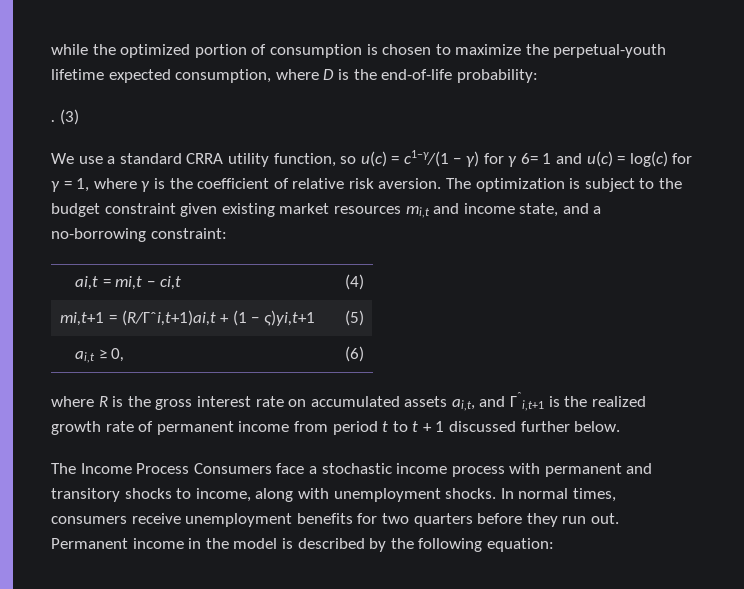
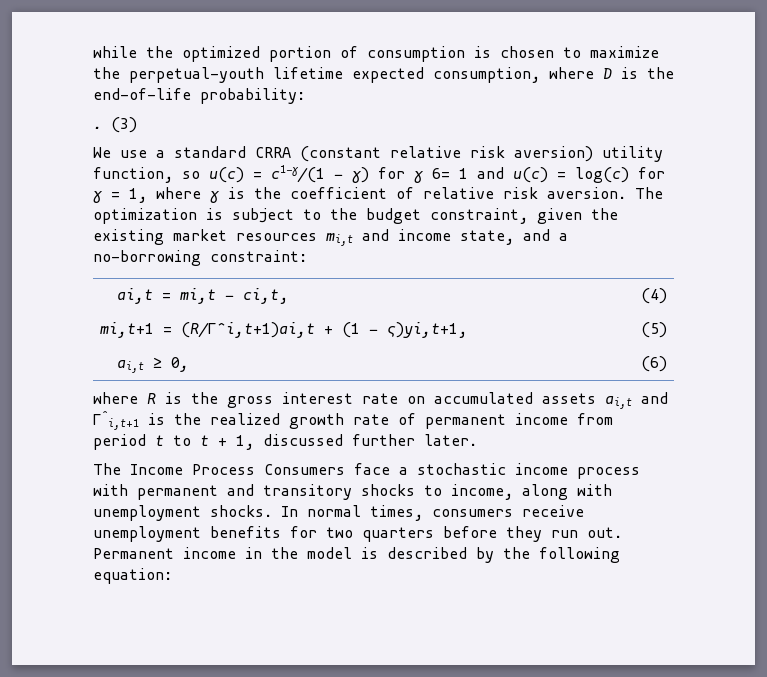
- We use a standard CRRA utility function, so u(c) = c1−γ/(1 − γ) for γ 6= 1 and u(c) = log(c) for γ = 1, where γ is the coefficient of relative risk aversion.
+ We use a standard CRRA (constant relative risk aversion) utility function, so u(c) = c1−γ/(1 − γ) for γ 6= 1 and u(c) = log(c) for γ = 1, where γ is the coefficient of relative risk aversion.
- The optimization is subject to the budget constraint given existing market resources mi,t and income state, and a no-borrowing constraint:
+ The optimization is subject to the budget constraint, given the existing market resources mi,t and income state, and a no-borrowing constraint:
- ai,t = mi,t − ci,t | (4)
+ ai,t = mi,t − ci,t, | (4)
- mi,t+1 = (R/Γˆi,t+1)ai,t + (1 − ς)yi,t+1 | (5)
+ mi,t+1 = (R/Γˆi,t+1)ai,t + (1 − ς)yi,t+1, | (5)
- where R is the gross interest rate on accumulated assets ai,t, and Γˆi,t+1 is the realized growth rate of permanent income from period t to t + 1 discussed further below.
+ where R is the gross interest rate on accumulated assets ai,t and Γˆi,t+1 is the realized growth rate of permanent income from period t to t + 1, discussed further later.

